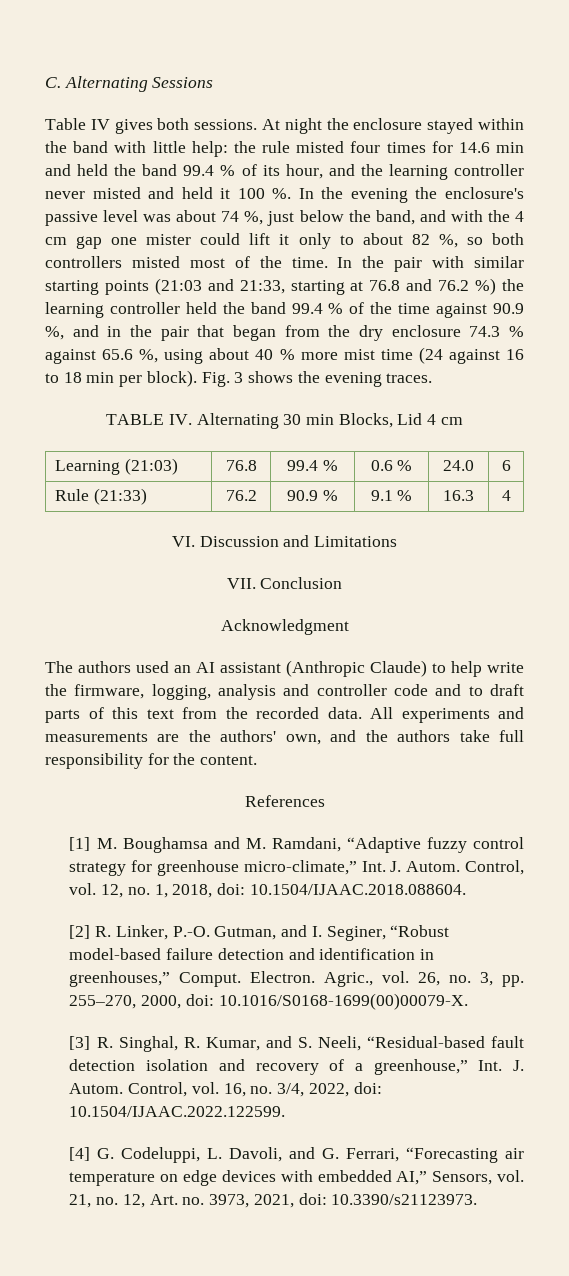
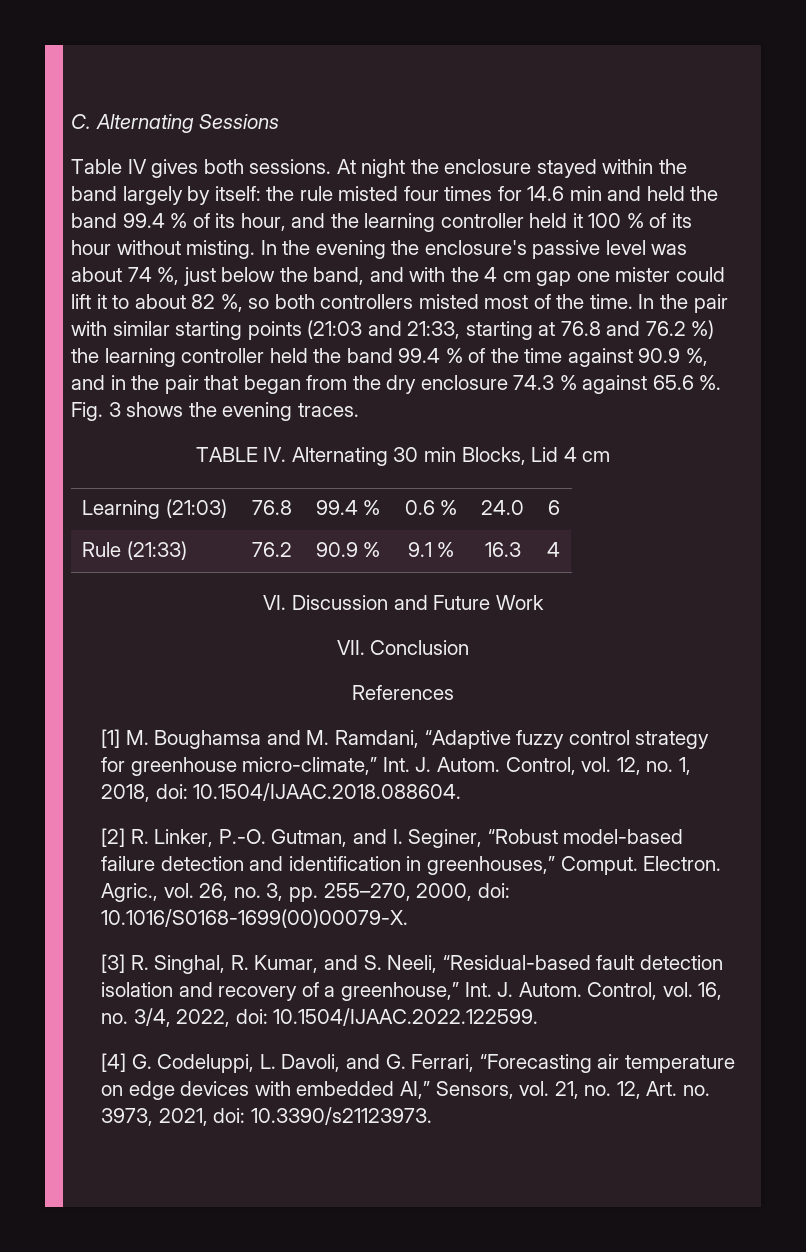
- At night the enclosure stayed within the band with little help: the rule misted four times for 14.6 min and held the band 99.4 % of its hour, and the learning controller never misted and held it 100 %.
+ At night the enclosure stayed within the band largely by itself: the rule misted four times for 14.6 min and held the band 99.4 % of its hour, and the learning controller held it 100 % of its hour without misting.
- In the evening the enclosure's passive level was about 74 %, just below the band, and with the 4 cm gap one mister could lift it only to about 82 %, so both controllers misted most of the time.
+ In the evening the enclosure's passive level was about 74 %, just below the band, and with the 4 cm gap one mister could lift it to about 82 %, so both controllers misted most of the time.
- In the pair with similar starting points (21:03 and 21:33, starting at 76.8 and 76.2 %) the learning controller held the band 99.4 % of the time against 90.9 %, and in the pair that began from the dry enclosure 74.3 % against 65.6 %, using about 40 % more mist time (24 against 16 to 18 min per block).
+ In the pair with similar starting points (21:03 and 21:33, starting at 76.8 and 76.2 %) the learning controller held the band 99.4 % of the time against 90.9 %, and in the pair that began from the dry enclosure 74.3 % against 65.6 %.
- VI. Discussion and Limitations
+ VI. Discussion and Future Work
- Acknowledgment
- The authors used an AI assistant (Anthropic Claude) to help write the firmware, logging, analysis and controller code and to draft parts of this text from the recorded data. All experiments and measurements are the authors' own, and the authors take full responsibility for the content.

